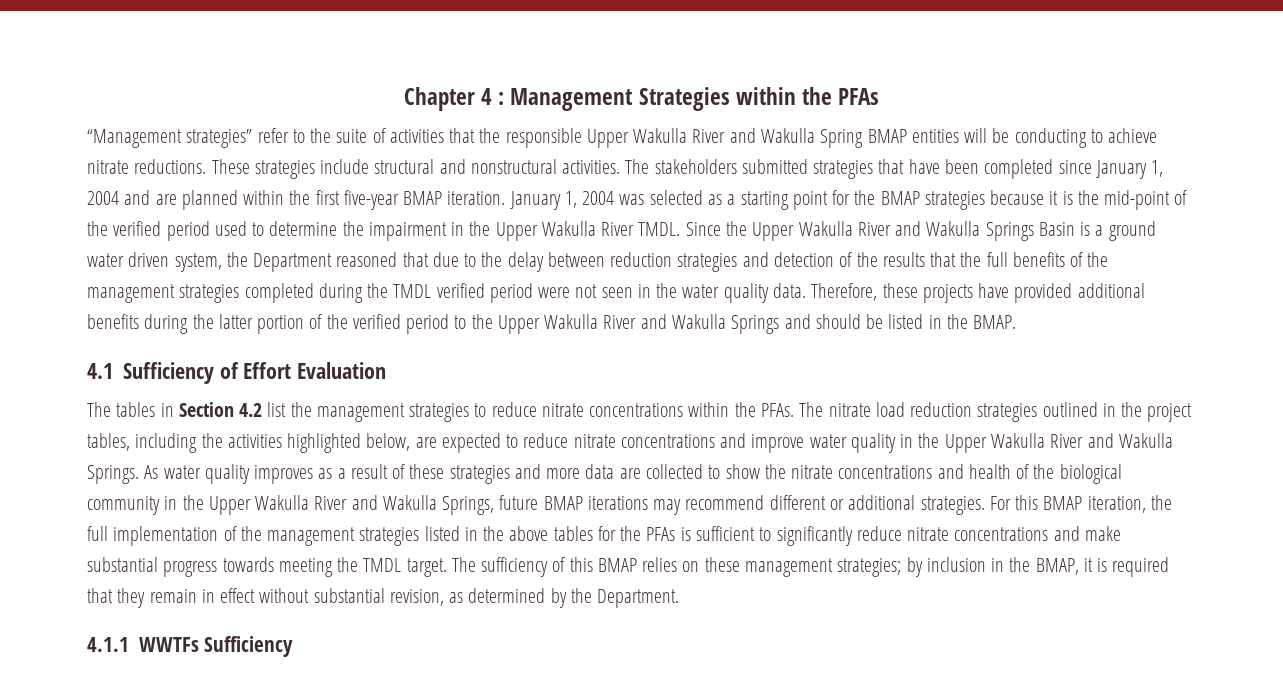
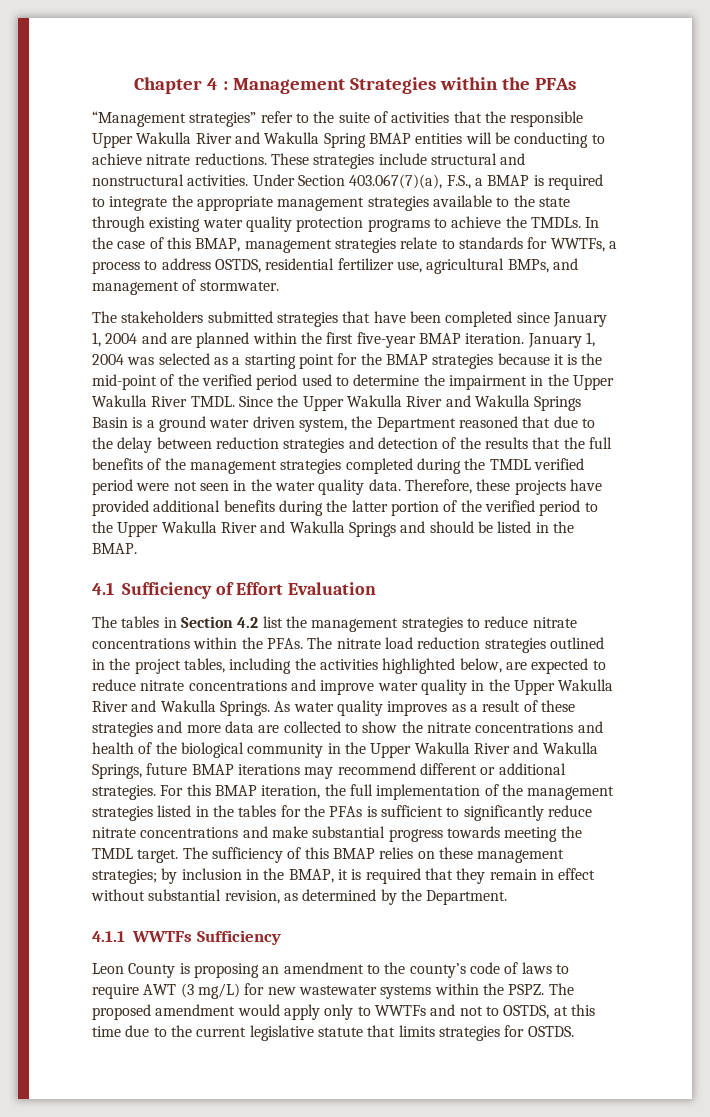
- These strategies include structural and nonstructural activities. The stakeholders submitted strategies that have been completed since January 1, 2004 and are planned within the first five-year BMAP iteration.
+ These strategies include structural and nonstructural activities. Under Section 403.067(7)(a), F.S., a BMAP is required to integrate the appropriate management strategies available to the state through existing water quality protection programs to achieve the TMDLs. In the case of this BMAP, management strategies relate to standards for WWTFs, a process to address OSTDS, residential fertilizer use, agricultural BMPs, and management of stormwater.
+ The stakeholders submitted strategies that have been completed since January 1, 2004 and are planned within the first five-year BMAP iteration.
- For this BMAP iteration, the full implementation of the management strategies listed in the above tables for the PFAs is sufficient to significantly reduce nitrate concentrations and make substantial progress towards meeting the TMDL target.
+ For this BMAP iteration, the full implementation of the management strategies listed in the tables for the PFAs is sufficient to significantly reduce nitrate concentrations and make substantial progress towards meeting the TMDL target.
+ Leon County is proposing an amendment to the county’s code of laws to require AWT (3 mg/L) for new wastewater systems within the PSPZ. The proposed amendment would apply only to WWTFs and not to OSTDS, at this time due to the current legislative statute that limits strategies for OSTDS.

